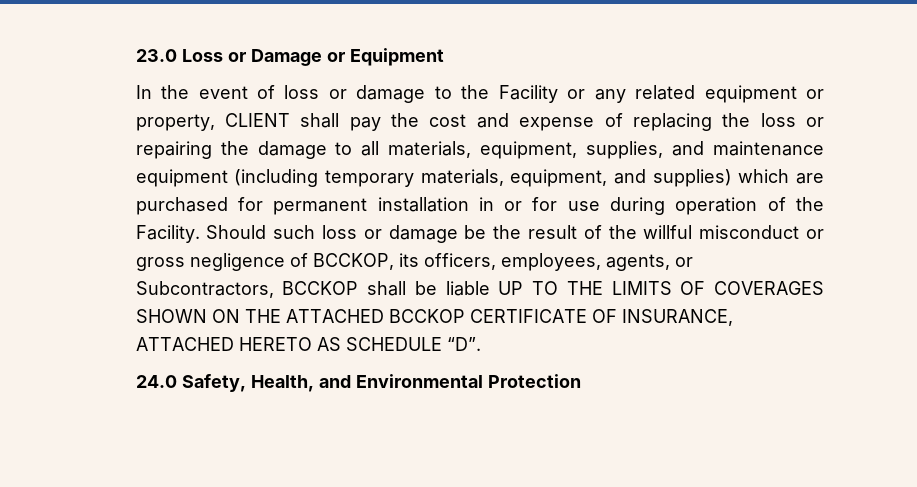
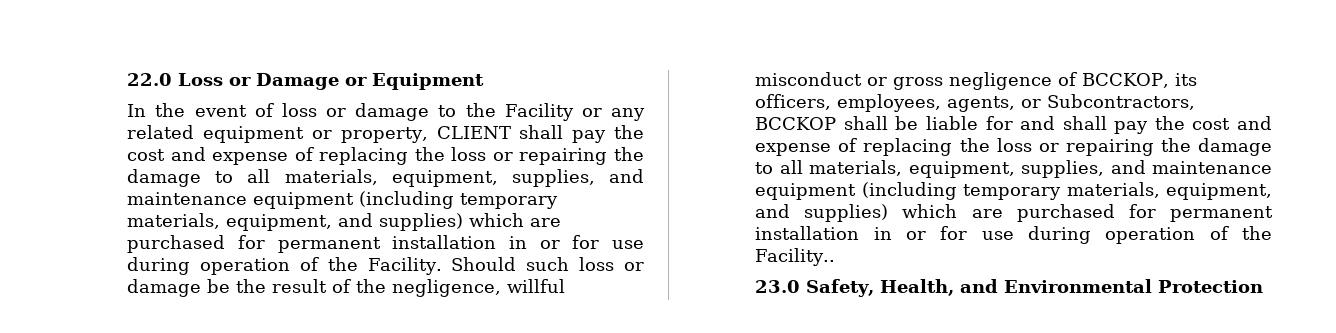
- 23.0 Loss or Damage or Equipment
+ 22.0 Loss or Damage or Equipment
- Should such loss or damage be the result of the willful misconduct or gross negligence of BCCKOP, its officers, employees, agents, or Subcontractors, BCCKOP shall be liable UP TO THE LIMITS OF COVERAGES SHOWN ON THE ATTACHED BCCKOP CERTIFICATE OF INSURANCE, ATTACHED HERETO AS SCHEDULE “D”.
- 24.0 Safety, Health, and Environmental Protection
+ Should such loss or damage be the result of the negligence, willful misconduct or gross negligence of BCCKOP, its officers, employees, agents, or Subcontractors, BCCKOP shall be liable for and shall pay the cost and expense of replacing the loss or repairing the damage to all materials, equipment, supplies, and maintenance equipment (including temporary materials, equipment, and supplies) which are purchased for permanent installation in or for use during operation of the Facility..
+ 23.0 Safety, Health, and Environmental Protection

